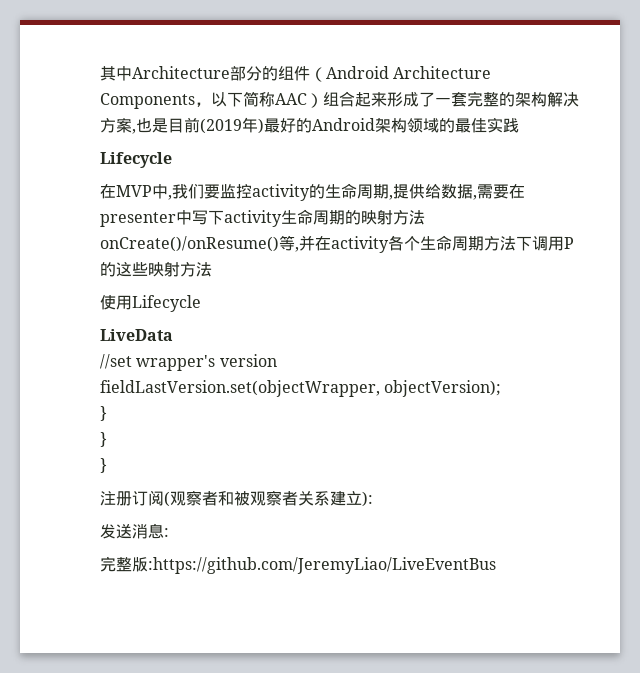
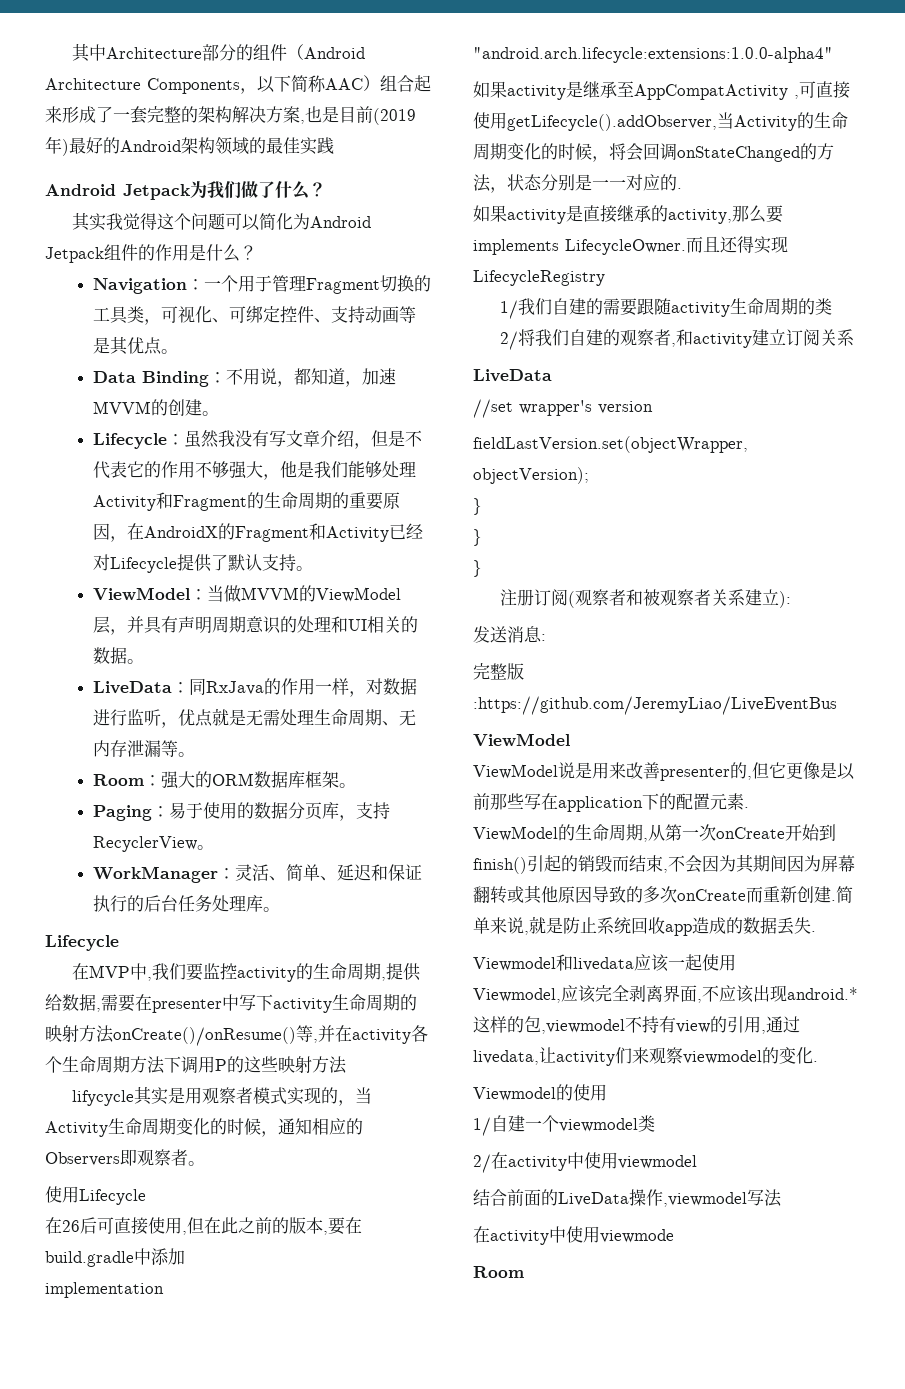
+ Android Jetpack为我们做了什么？
+ 其实我觉得这个问题可以简化为Android Jetpack组件的作用是什么？
+ Navigation：一个用于管理Fragment切换的工具类，可视化、可绑定控件、支持动画等是其优点。
+ Data Binding：不用说，都知道，加速MVVM的创建。
+ Lifecycle：虽然我没有写文章介绍，但是不代表它的作用不够强大，他是我们能够处理Activity和Fragment的生命周期的重要原因，在AndroidX的Fragment和Activity已经对Lifecycle提供了默认支持。
+ ViewModel：当做MVVM的ViewModel层，并具有声明周期意识的处理和UI相关的数据。
+ LiveData：同RxJava的作用一样，对数据进行监听，优点就是无需处理生命周期、无内存泄漏等。
+ Room：强大的ORM数据库框架。
+ Paging：易于使用的数据分页库，支持RecyclerView。
+ WorkManager：灵活、简单、延迟和保证执行的后台任务处理库。
+ lifycycle其实是用观察者模式实现的，当Activity生命周期变化的时候，通知相应的Observers即观察者。
  使用Lifecycle
+ 在26后可直接使用,但在此之前的版本,要在build.gradle中添加
+ implementation "android.arch.lifecycle:extensions:1.0.0-alpha4"
+ 如果activity是继承至AppCompatActivity ,可直接使用getLifecycle().addObserver,当Activity的生命周期变化的时候，将会回调onStateChanged的方法，状态分别是一一对应的.
+ 如果activity是直接继承的activity,那么要implements LifecycleOwner.而且还得实现LifecycleRegistry
+ 1/我们自建的需要跟随activity生命周期的类
+ 2/将我们自建的观察者,和activity建立订阅关系
  完整版:https://github.com/JeremyLiao/LiveEventBus
+ ViewModel
+ ViewModel说是用来改善presenter的,但它更像是以前那些写在application下的配置元素.
+ ViewModel的生命周期,从第一次onCreate开始到finish()引起的销毁而结束,不会因为其期间因为屏幕翻转或其他原因导致的多次onCreate而重新创建.简单来说,就是防止系统回收app造成的数据丢失.
+ Viewmodel和livedata应该一起使用
+ Viewmodel,应该完全剥离界面,不应该出现android.*这样的包,viewmodel不持有view的引用,通过livedata,让activity们来观察viewmodel的变化.
+ Viewmodel的使用
+ 1/自建一个viewmodel类
+ 2/在activity中使用viewmodel
+ 结合前面的LiveData操作,viewmodel写法
+ 在activity中使用viewmode
+ Room

